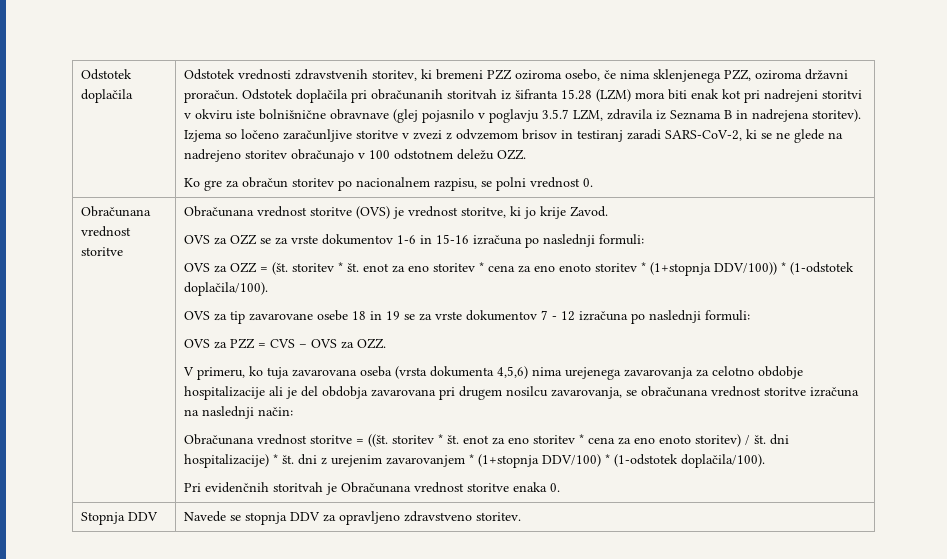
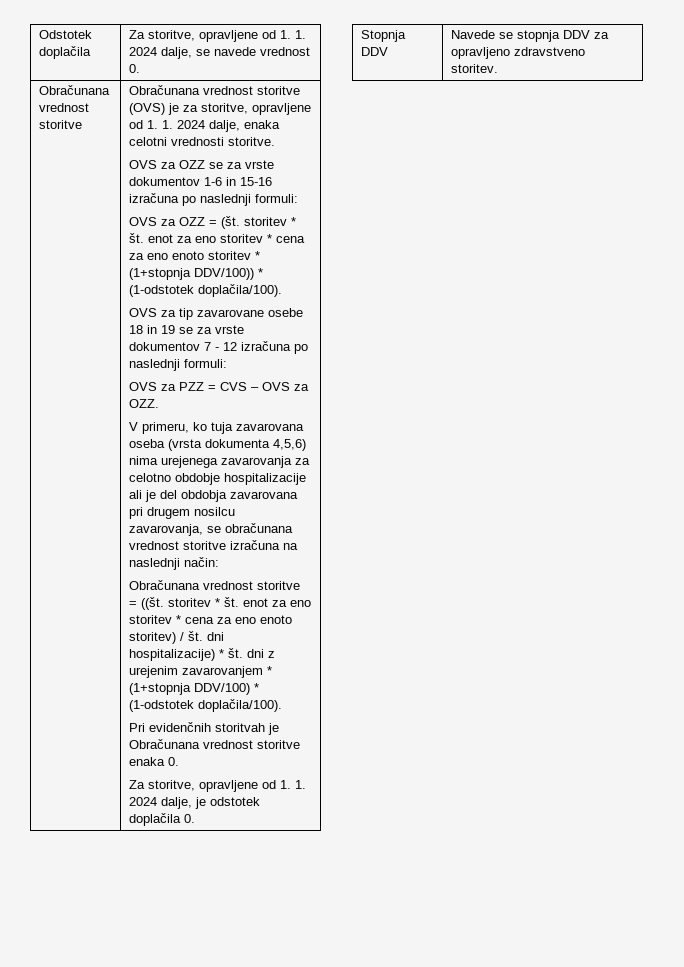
- Odstotek vrednosti zdravstvenih storitev, ki bremeni PZZ oziroma osebo, če nima sklenjenega PZZ, oziroma državni proračun. Odstotek doplačila pri obračunanih storitvah iz šifranta 15.28 (LZM) mora biti enak kot pri nadrejeni storitvi v okviru iste bolnišnične obravnave (glej pojasnilo v poglavju 3.5.7 LZM, zdravila iz Seznama B in nadrejena storitev). Izjema so ločeno zaračunljive storitve v zvezi z odvzemom brisov in testiranj zaradi SARS-CoV-2, ki se ne glede na nadrejeno storitev obračunajo v 100 odstotnem deležu OZZ.
- Ko gre za obračun storitev po nacionalnem razpisu, se polni vrednost 0.
+ Za storitve, opravljene od 1. 1. 2024 dalje, se navede vrednost 0.
- Obračunana vrednost storitve (OVS) je vrednost storitve, ki jo krije Zavod.
+ Obračunana vrednost storitve (OVS) je za storitve, opravljene od 1. 1. 2024 dalje, enaka celotni vrednosti storitve.
+ Za storitve, opravljene od 1. 1. 2024 dalje, je odstotek doplačila 0.

